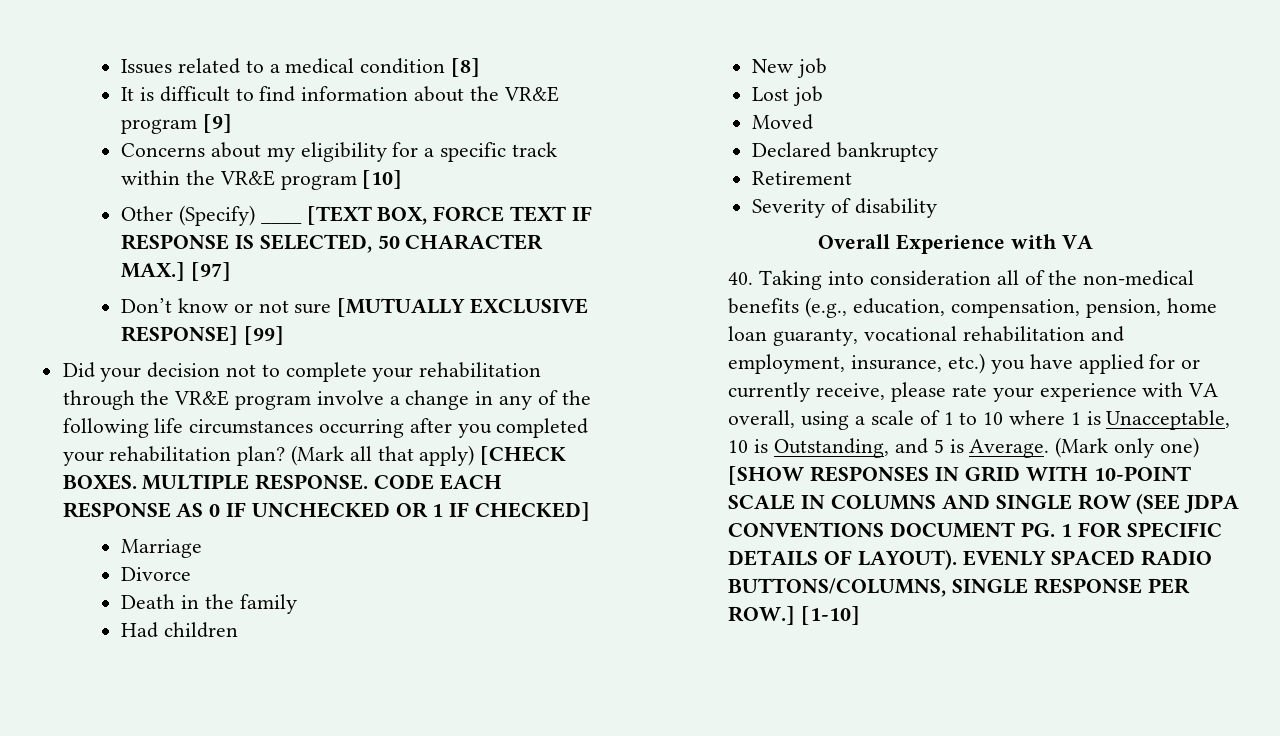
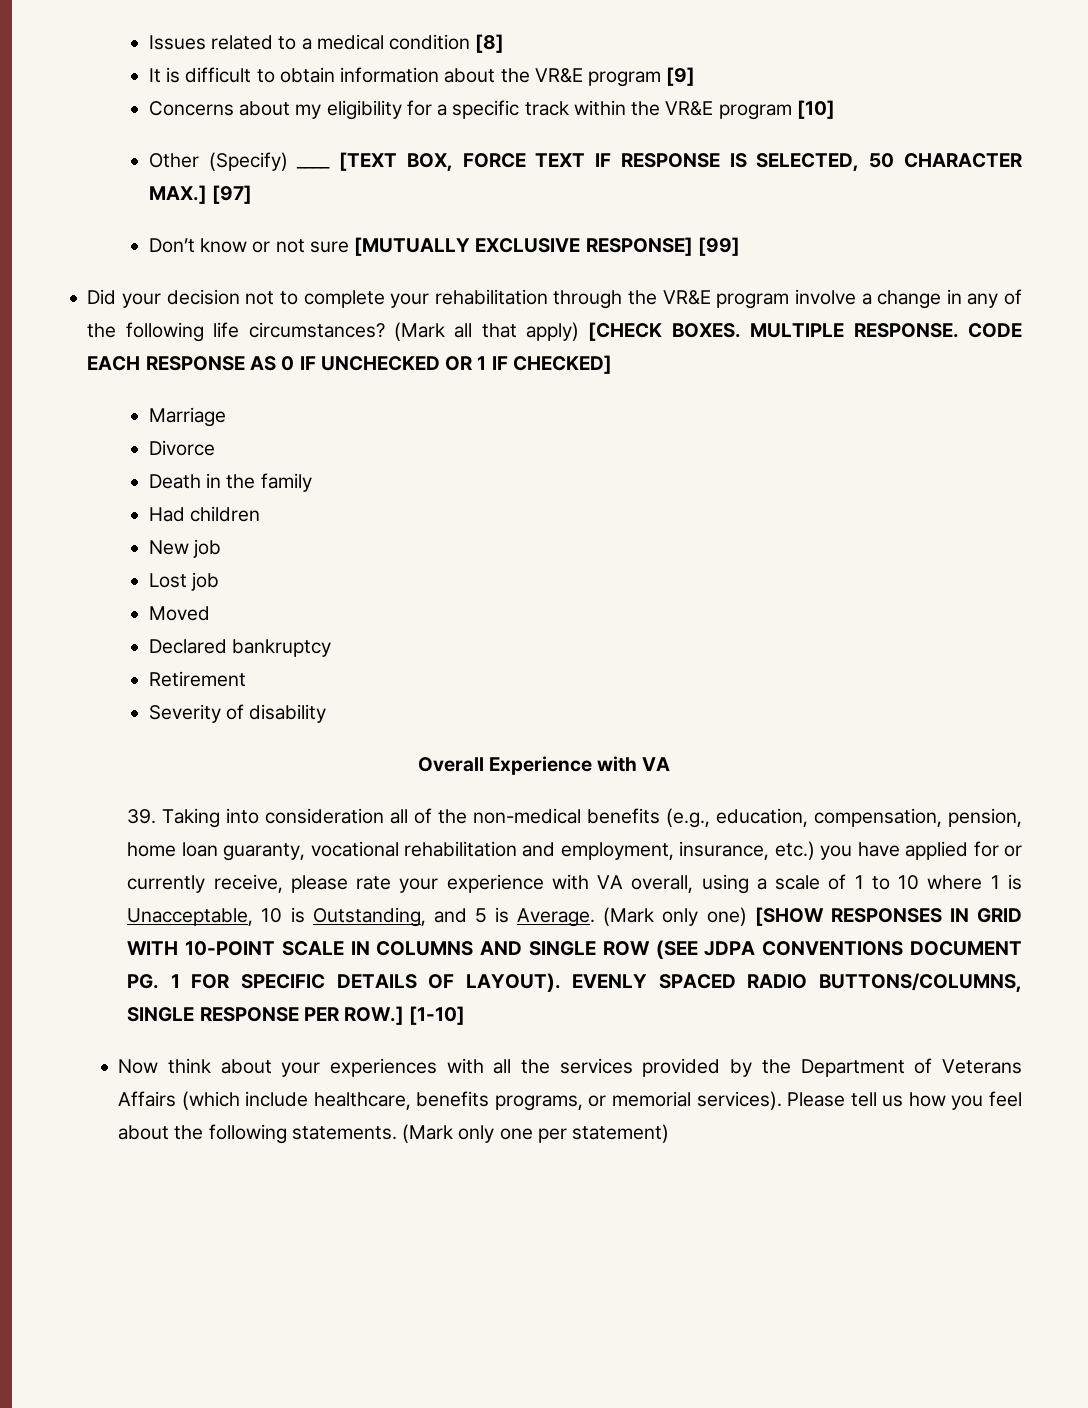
- It is difficult to find information about the VR&E program [9]
+ It is difficult to obtain information about the VR&E program [9]
- Did your decision not to complete your rehabilitation through the VR&E program involve a change in any of the following life circumstances occurring after you completed your rehabilitation plan?
+ Did your decision not to complete your rehabilitation through the VR&E program involve a change in any of the following life circumstances?
- 40. Taking into consideration all of the non-medical benefits (e.g., education, compensation, pension, home loan guaranty, vocational rehabilitation and employment, insurance, etc.) you have applied for or currently receive, please rate your experience with VA overall, using a scale of 1 to 10 where 1 is Unacceptable, 10 is Outstanding, and 5 is Average.
+ 39. Taking into consideration all of the non-medical benefits (e.g., education, compensation, pension, home loan guaranty, vocational rehabilitation and employment, insurance, etc.) you have applied for or currently receive, please rate your experience with VA overall, using a scale of 1 to 10 where 1 is Unacceptable, 10 is Outstanding, and 5 is Average.
+ Now think about your experiences with all the services provided by the Department of Veterans Affairs (which include healthcare, benefits programs, or memorial services). Please tell us how you feel about the following statements. (Mark only one per statement)

